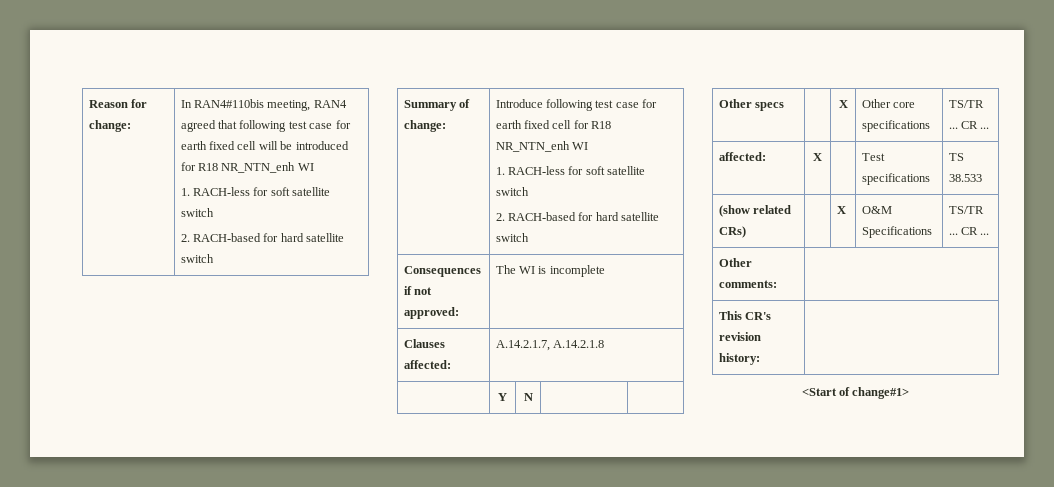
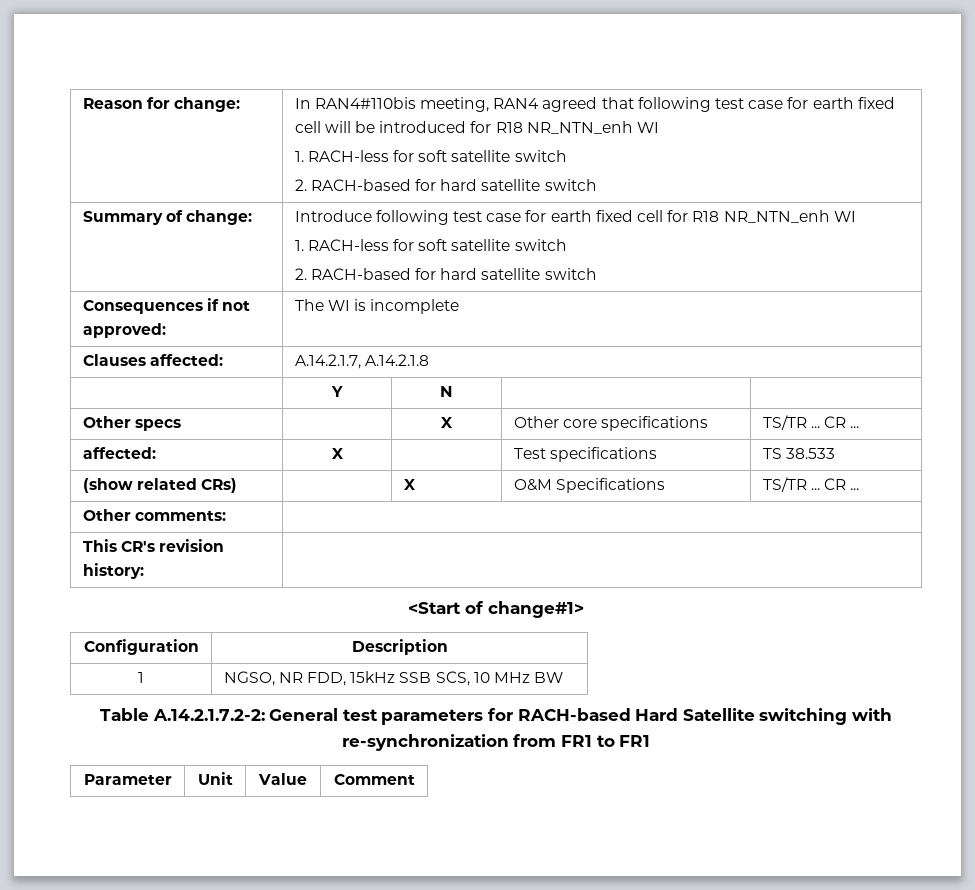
+ Configuration | Description
+ 1 | NGSO, NR FDD, 15kHz SSB SCS, 10 MHz BW
+ Table A.14.2.1.7.2-2: General test parameters for RACH-based Hard Satellite switching with re-synchronization from FR1 to FR1
+ Parameter | Unit | Value | Comment

